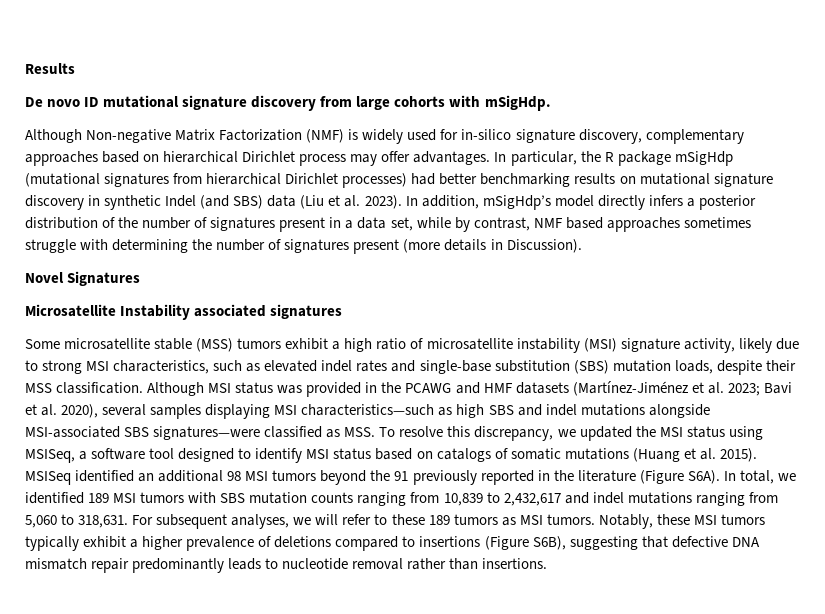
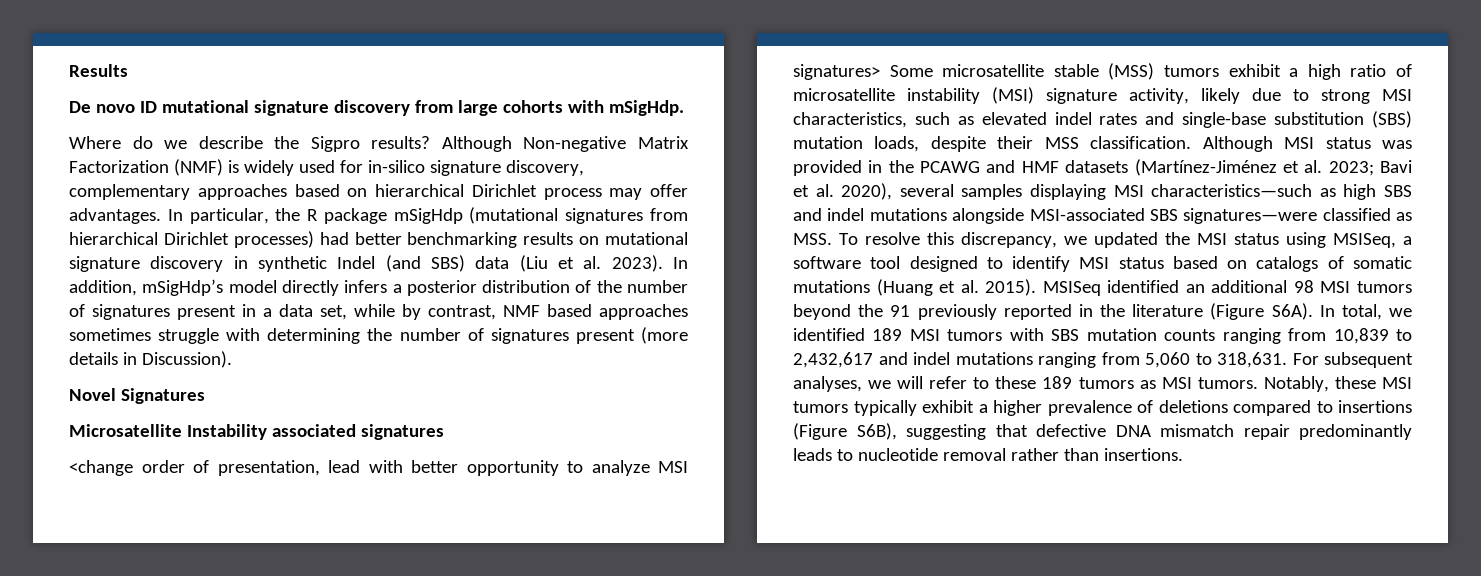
+ Where do we describe the Sigpro results?
- Some microsatellite stable (MSS) tumors exhibit a high ratio of microsatellite instability (MSI) signature activity, likely due to strong MSI characteristics, such as elevated indel rates and single-base substitution (SBS) mutation loads, despite their MSS classification.
+ <change order of presentation, lead with better opportunity to analyze MSI signatures> Some microsatellite stable (MSS) tumors exhibit a high ratio of microsatellite instability (MSI) signature activity, likely due to strong MSI characteristics, such as elevated indel rates and single-base substitution (SBS) mutation loads, despite their MSS classification.

